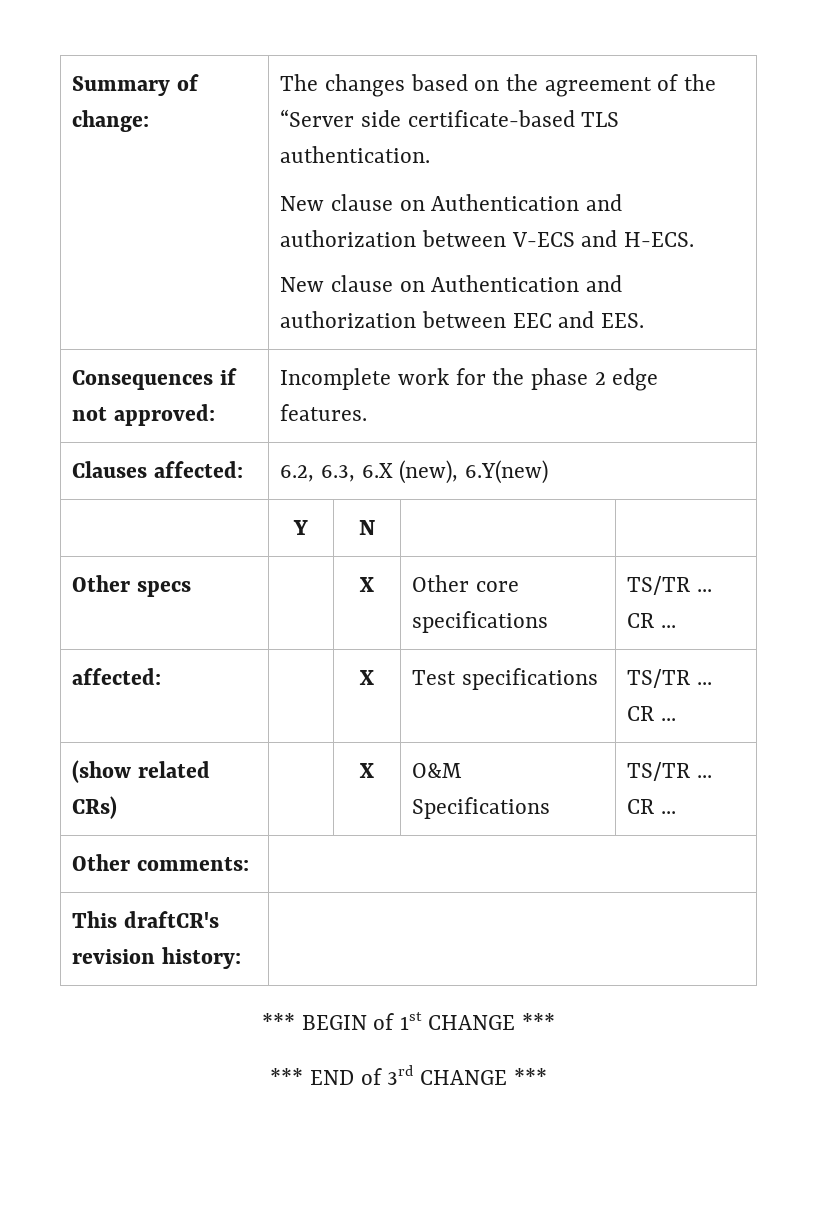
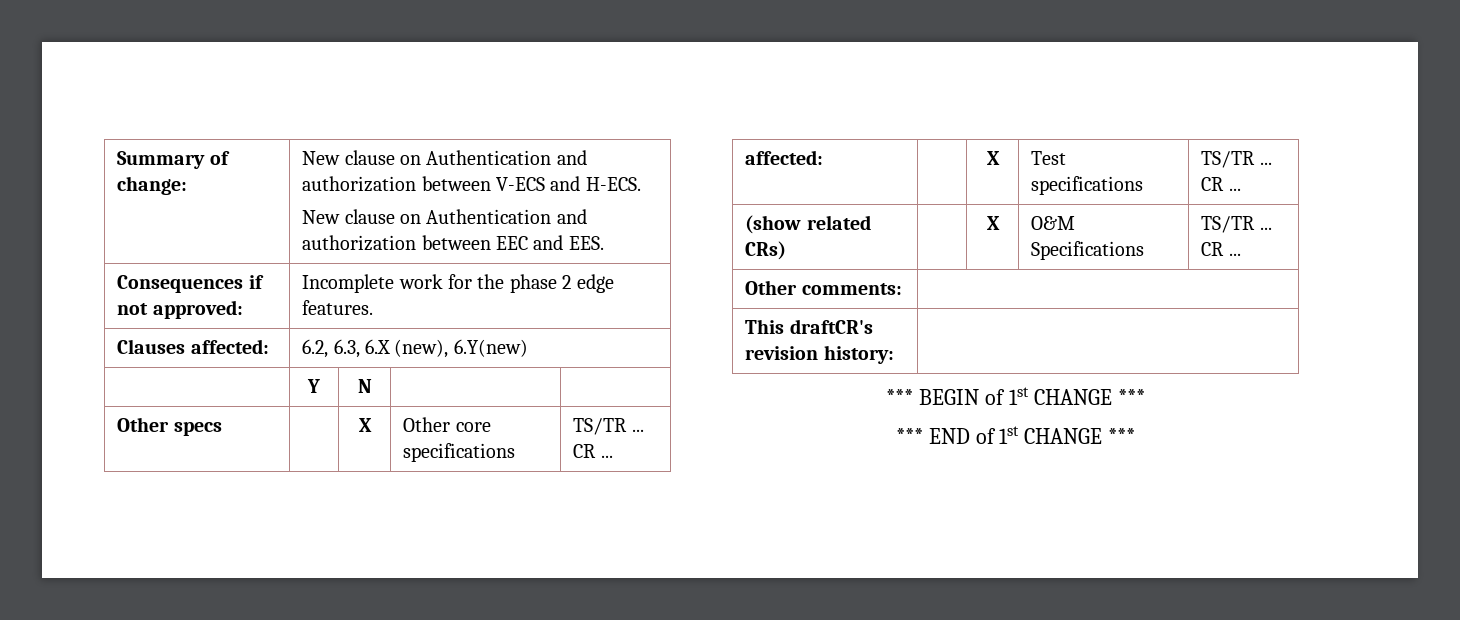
- Summary of change: | The changes based on the agreement of the “Server side certificate-based TLS authentication.
- New clause on Authentication and authorization between V-ECS and H-ECS.
+ Summary of change: | New clause on Authentication and authorization between V-ECS and H-ECS.
- *** END of 3rd CHANGE ***
+ *** END of 1st CHANGE ***

